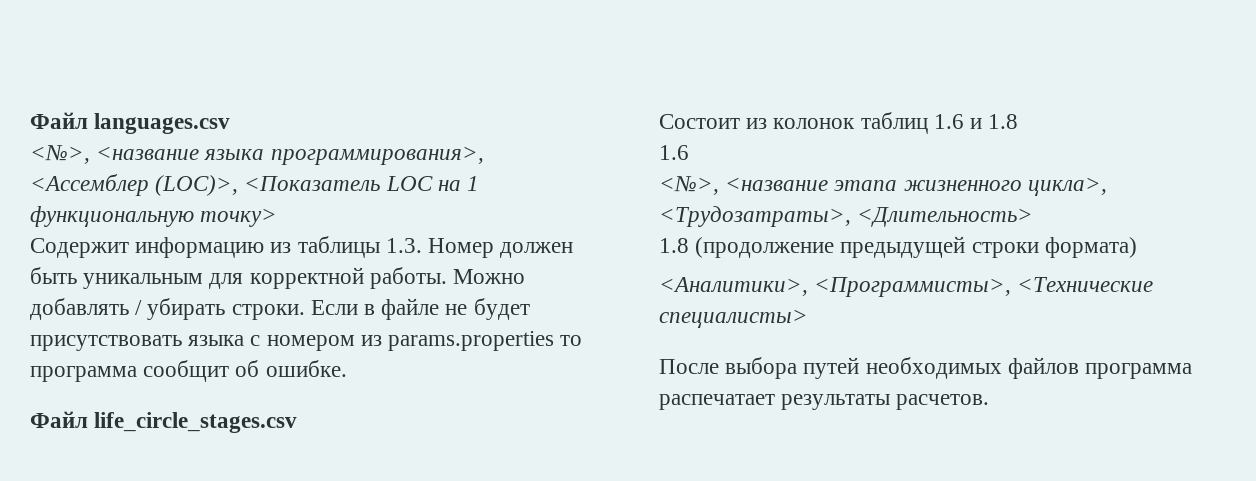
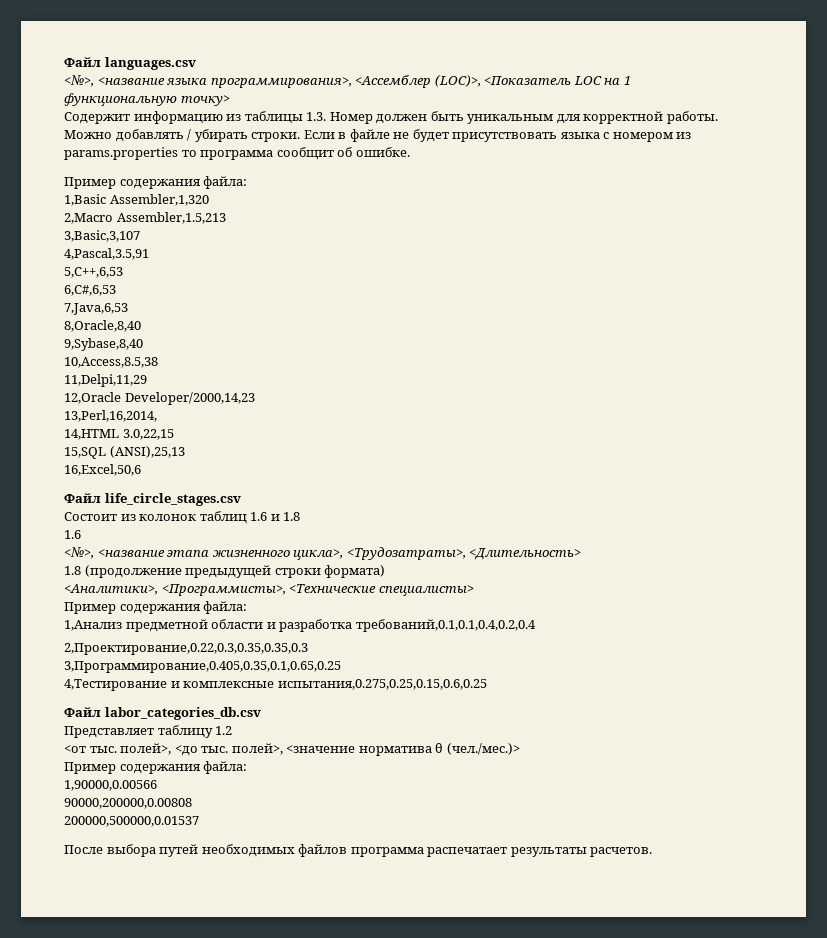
  Если в файле не будет присутствовать языка с номером из params.properties то программа сообщит об ошибке.
+ Пример содержания файла:
+ 1,Basic Assembler,1,320
+ 2,Macro Assembler,1.5,213
+ 3,Basic,3,107
+ 4,Pascal,3.5,91
+ 5,C++,6,53
+ 6,C#,6,53
+ 7,Java,6,53
+ 8,Oracle,8,40
+ 9,Sybase,8,40
+ 10,Access,8.5,38
+ 11,Delpi,11,29
+ 12,Oracle Developer/2000,14,23
+ 13,Perl,16,2014,
+ 14,HTML 3.0,22,15
+ 15,SQL (ANSI),25,13
+ 16,Excel,50,6
  <Аналитики>, <Программисты>, <Технические специалисты>
+ Пример содержания файла:
+ 1,Анализ предметной области и разработка требований,0.1,0.1,0.4,0.2,0.4
+ 2,Проектирование,0.22,0.3,0.35,0.35,0.3
+ 3,Программирование,0.405,0.35,0.1,0.65,0.25
+ 4,Тестирование и комплексные испытания,0.275,0.25,0.15,0.6,0.25
+ Файл labor_categories_db.csv
+ Представляет таблицу 1.2
+ <от тыс. полей>, <до тыс. полей>, <значение норматива θ (чел./мес.)>
+ Пример содержания файла:
+ 1,90000,0.00566
+ 90000,200000,0.00808
+ 200000,500000,0.01537

